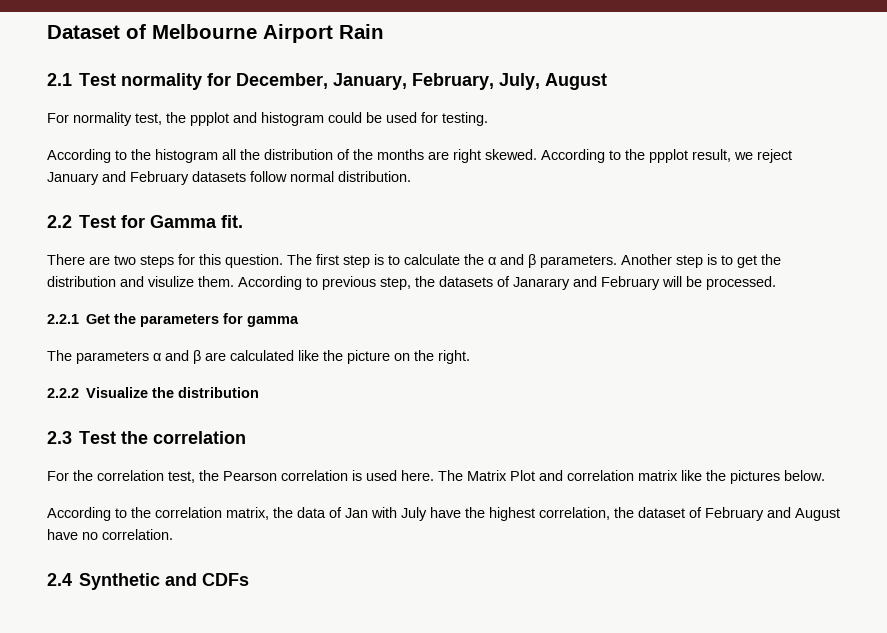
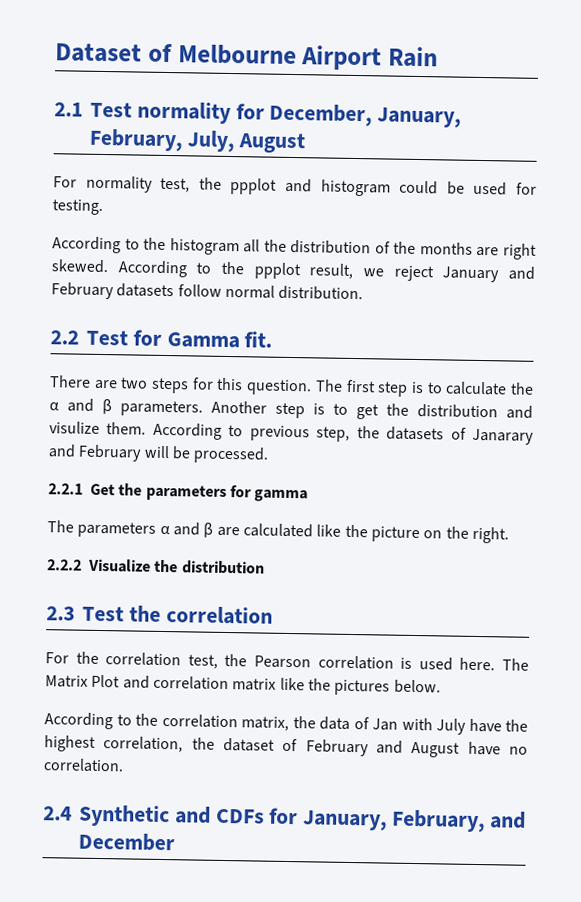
- 2.4 Synthetic and CDFs
+ 2.4 Synthetic and CDFs for January, February, and December

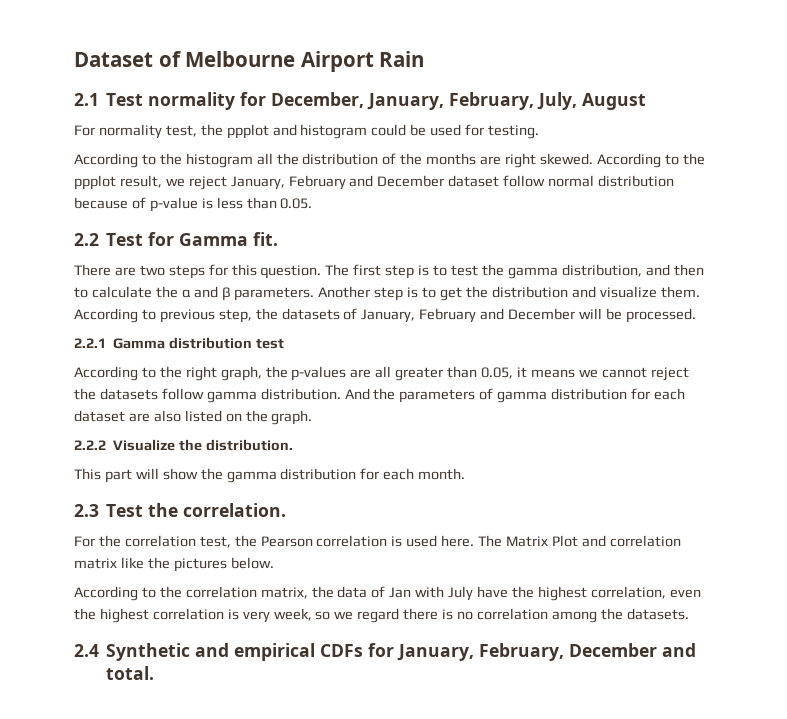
- According to the ppplot result, we reject January and February datasets follow normal distribution.
+ According to the ppplot result, we reject January, February and December dataset follow normal distribution because of p-value is less than 0.05.
- The first step is to calculate the α and β parameters.
+ The first step is to test the gamma distribution, and then to calculate the α and β parameters.
- Another step is to get the distribution and visulize them.
+ Another step is to get the distribution and visualize them.
- According to previous step, the datasets of Janarary and February will be processed.
+ According to previous step, the datasets of January, February and December will be processed.
- 2.2.1 Get the parameters for gamma
- The parameters α and β are calculated like the picture on the right.
+ 2.2.1 Gamma distribution test
+ According to the right graph, the p-values are all greater than 0.05, it means we cannot reject the datasets follow gamma distribution. And the parameters of gamma distribution for each dataset are also listed on the graph.
- 2.2.2 Visualize the distribution
+ 2.2.2 Visualize the distribution.
+ This part will show the gamma distribution for each month.
- 2.3 Test the correlation
+ 2.3 Test the correlation.
- According to the correlation matrix, the data of Jan with July have the highest correlation, the dataset of February and August have no correlation.
+ According to the correlation matrix, the data of Jan with July have the highest correlation, even the highest correlation is very week, so we regard there is no correlation among the datasets.
- 2.4 Synthetic and CDFs for January, February, and December
+ 2.4 Synthetic and empirical CDFs for January, February, December and total.

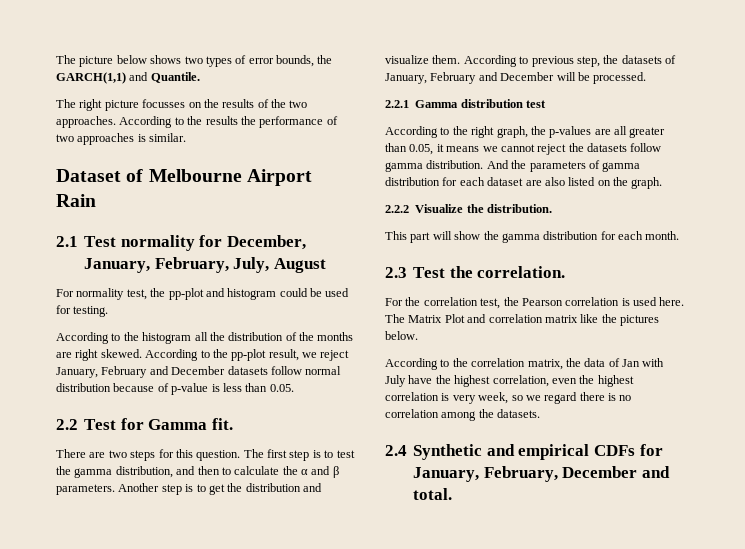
+ The picture below shows two types of error bounds, the GARCH(1,1) and Quantile.
+ The right picture focusses on the results of the two approaches. According to the results the performance of two approaches is similar.
- For normality test, the ppplot and histogram could be used for testing.
+ For normality test, the pp-plot and histogram could be used for testing.
- According to the ppplot result, we reject January, February and December dataset follow normal distribution because of p-value is less than 0.05.
+ According to the pp-plot result, we reject January, February and December datasets follow normal distribution because of p-value is less than 0.05.

